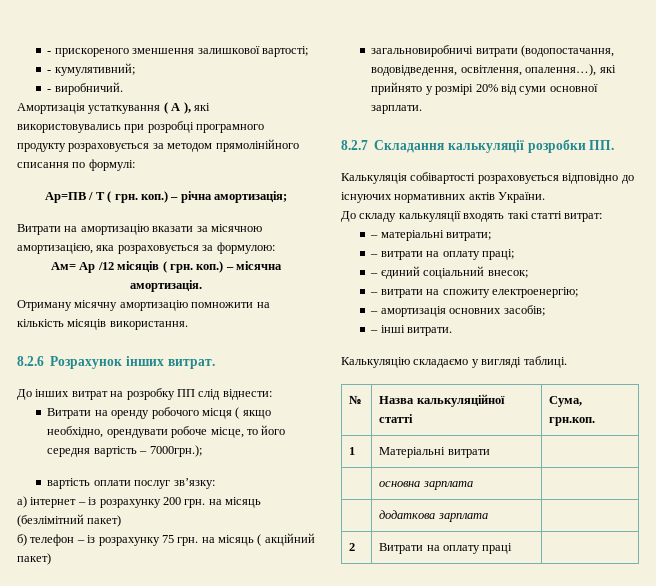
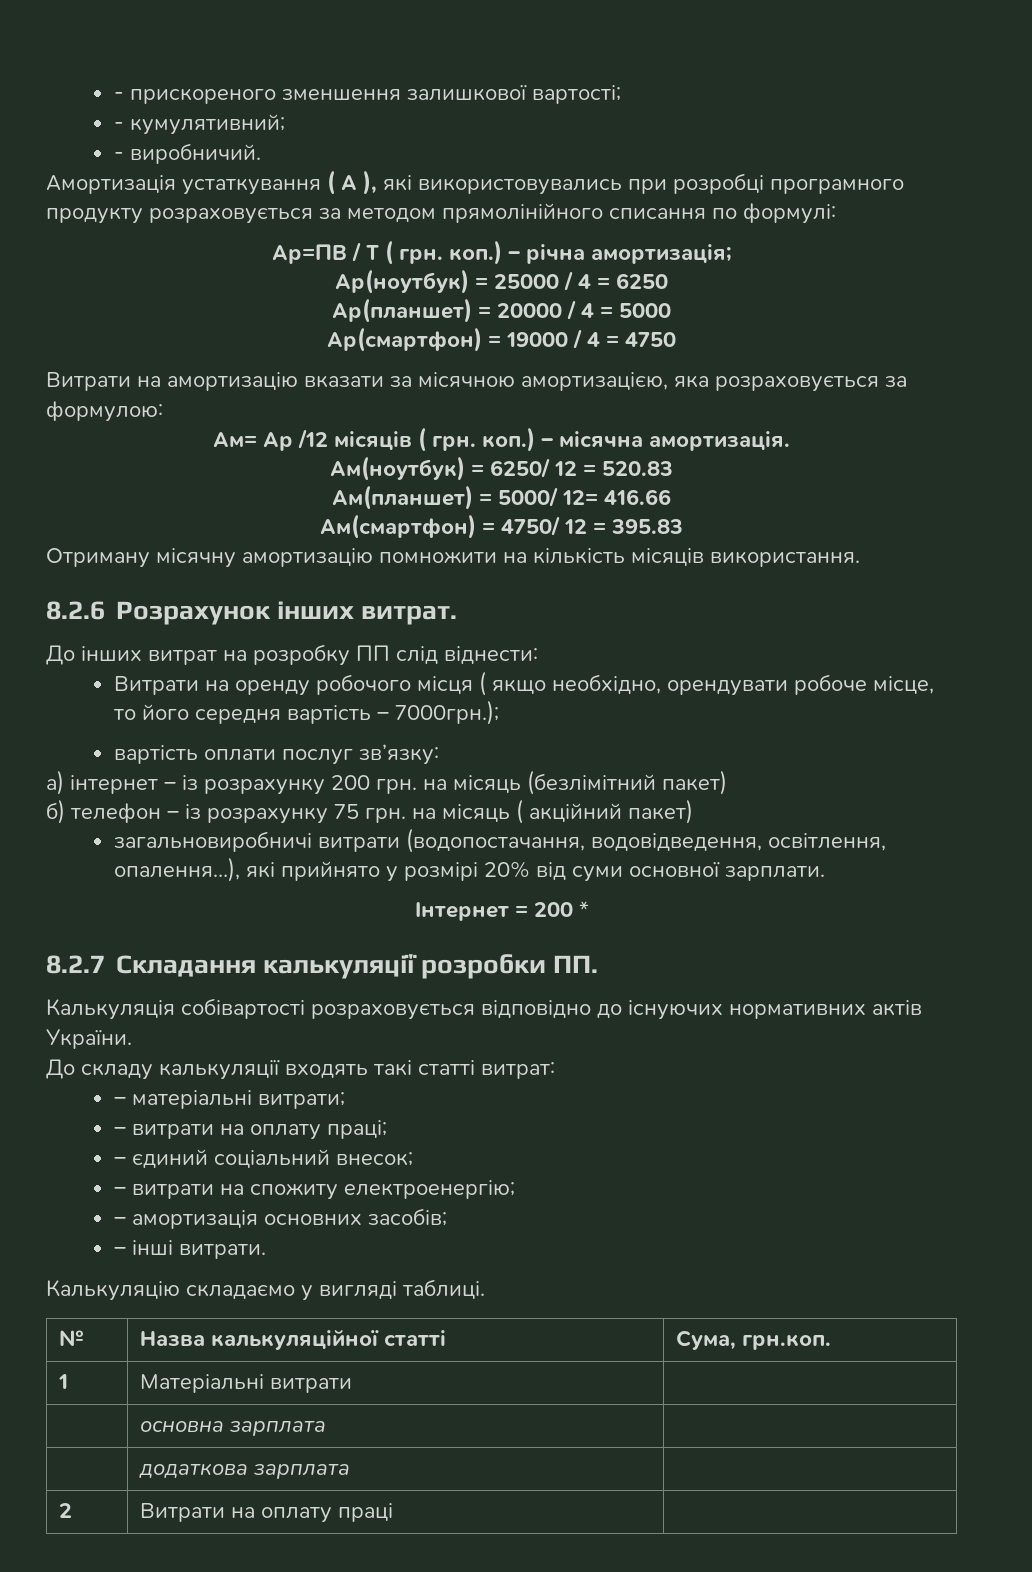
+ Aр(ноутбук) = 25000 / 4 = 6250
+ Aр(планшет) = 20000 / 4 = 5000
+ Aр(смартфон) = 19000 / 4 = 4750
+ Aм(ноутбук) = 6250/ 12 = 520.83
+ Aм(планшет) = 5000/ 12= 416.66
+ Aм(смартфон) = 4750/ 12 = 395.83
+ Інтернет = 200 *

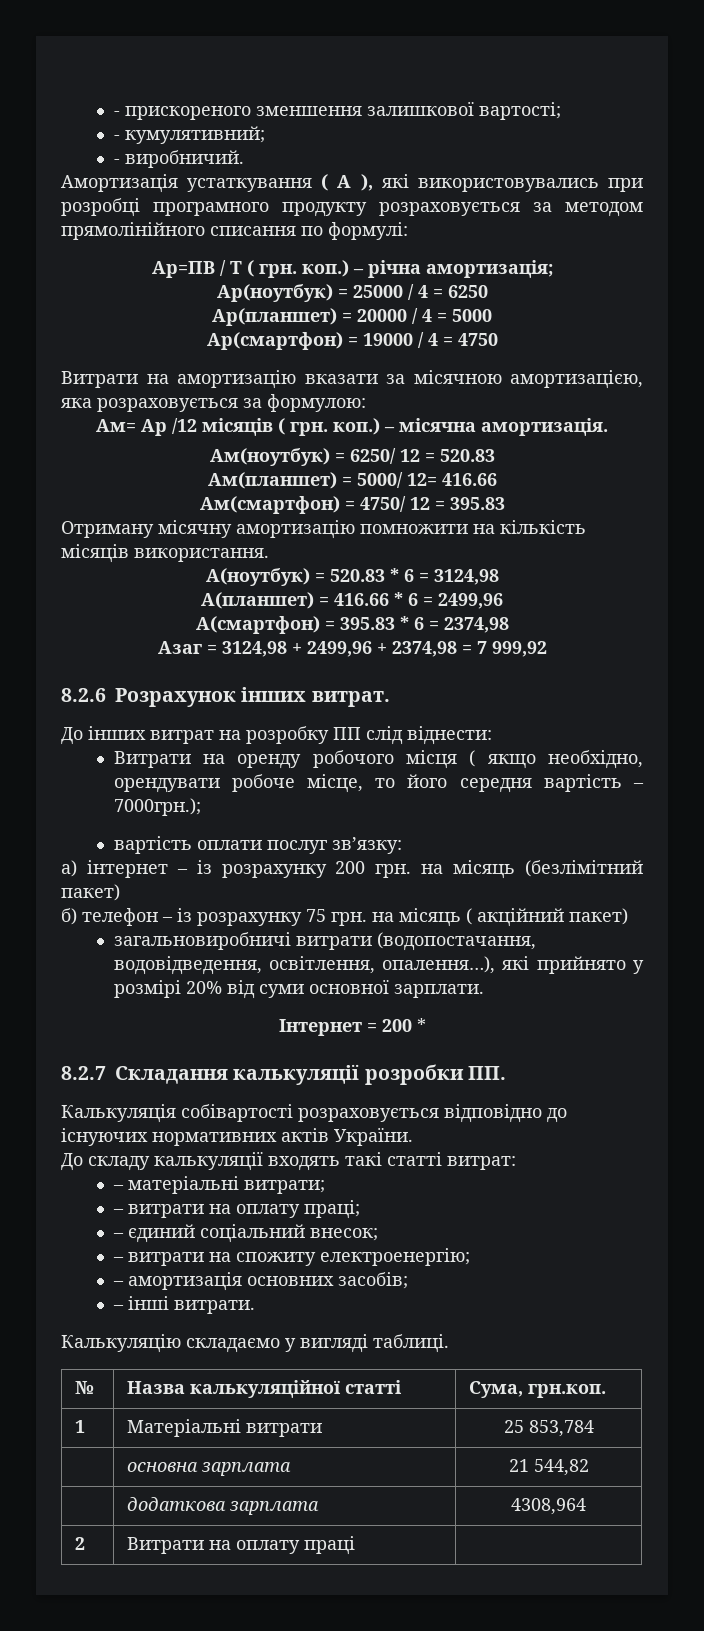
+ A(ноутбук) = 520.83 * 6 = 3124,98
+ A(планшет) = 416.66 * 6 = 2499,96
+ A(смартфон) = 395.83 * 6 = 2374,98
+ Азаг = 3124,98 + 2499,96 + 2374,98 = 7 999,92
- 1 | Матеріальні витрати |
+ 1 | Матеріальні витрати | 25 853,784
- | основна зарплата |
+ | основна зарплата | 21 544,82
- | додаткова зарплата |
+ | додаткова зарплата | 4308,964

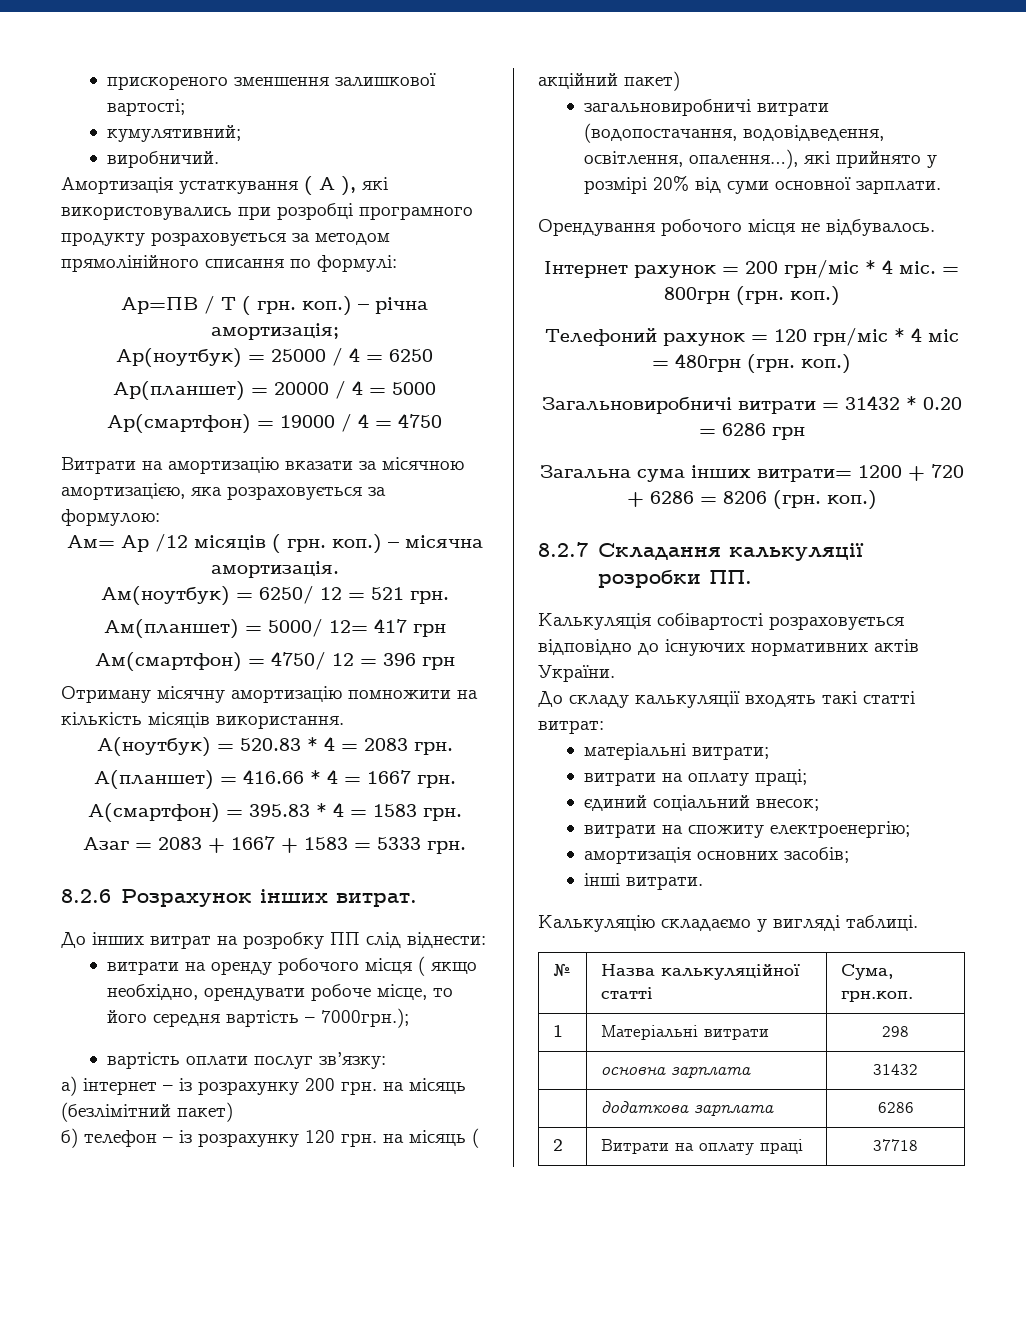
- - прискореного зменшення залишкової вартості;
+ прискореного зменшення залишкової вартості;
- - кумулятивний;
+ кумулятивний;
- - виробничий.
+ виробничий.
- Aм(ноутбук) = 6250/ 12 = 520.83
+ Aм(ноутбук) = 6250/ 12 = 521 грн.
- Aм(планшет) = 5000/ 12= 416.66
+ Aм(планшет) = 5000/ 12= 417 грн
- Aм(смартфон) = 4750/ 12 = 395.83
+ Aм(смартфон) = 4750/ 12 = 396 грн
- A(ноутбук) = 520.83 * 6 = 3124,98
+ A(ноутбук) = 520.83 * 4 = 2083 грн.
- A(планшет) = 416.66 * 6 = 2499,96
+ A(планшет) = 416.66 * 4 = 1667 грн.
- A(смартфон) = 395.83 * 6 = 2374,98
- Азаг = 3124,98 + 2499,96 + 2374,98 = 7 999,92
+ A(смартфон) = 395.83 * 4 = 1583 грн.
+ Азаг = 2083 + 1667 + 1583 = 5333 грн.
- Витрати на оренду робочого місця ( якщо необхідно, орендувати робоче місце, то його середня вартість – 7000грн.);
+ витрати на оренду робочого місця ( якщо необхідно, орендувати робоче місце, то його середня вартість – 7000грн.);
- б) телефон – із розрахунку 75 грн. на місяць ( акційний пакет)
+ б) телефон – із розрахунку 120 грн. на місяць ( акційний пакет)
+ Орендування робочого місця не відбувалось.
- Інтернет = 200 *
+ Інтернет рахунок = 200 грн/міс * 4 міс. = 800грн (грн. коп.)
+ Телефоний рахунок = 120 грн/міс * 4 міс = 480грн (грн. коп.)
+ Загальновиробничі витрати = 31432 * 0.20 = 6286 грн
+ Загальна сума інших витрати= 1200 + 720 + 6286 = 8206 (грн. коп.)
- – матеріальні витрати;
+ матеріальні витрати;
- – витрати на оплату праці;
+ витрати на оплату праці;
- – єдиний соціальний внесок;
+ єдиний соціальний внесок;
- – витрати на спожиту електроенергію;
+ витрати на спожиту електроенергію;
- – амортизація основних засобів;
+ амортизація основних засобів;
- – інші витрати.
+ інші витрати.
- 1 | Матеріальні витрати | 25 853,784
+ 1 | Матеріальні витрати | 298
- | основна зарплата | 21 544,82
+ | основна зарплата | 31432
- | додаткова зарплата | 4308,964
+ | додаткова зарплата | 6286
- 2 | Витрати на оплату праці |
+ 2 | Витрати на оплату праці | 37718

